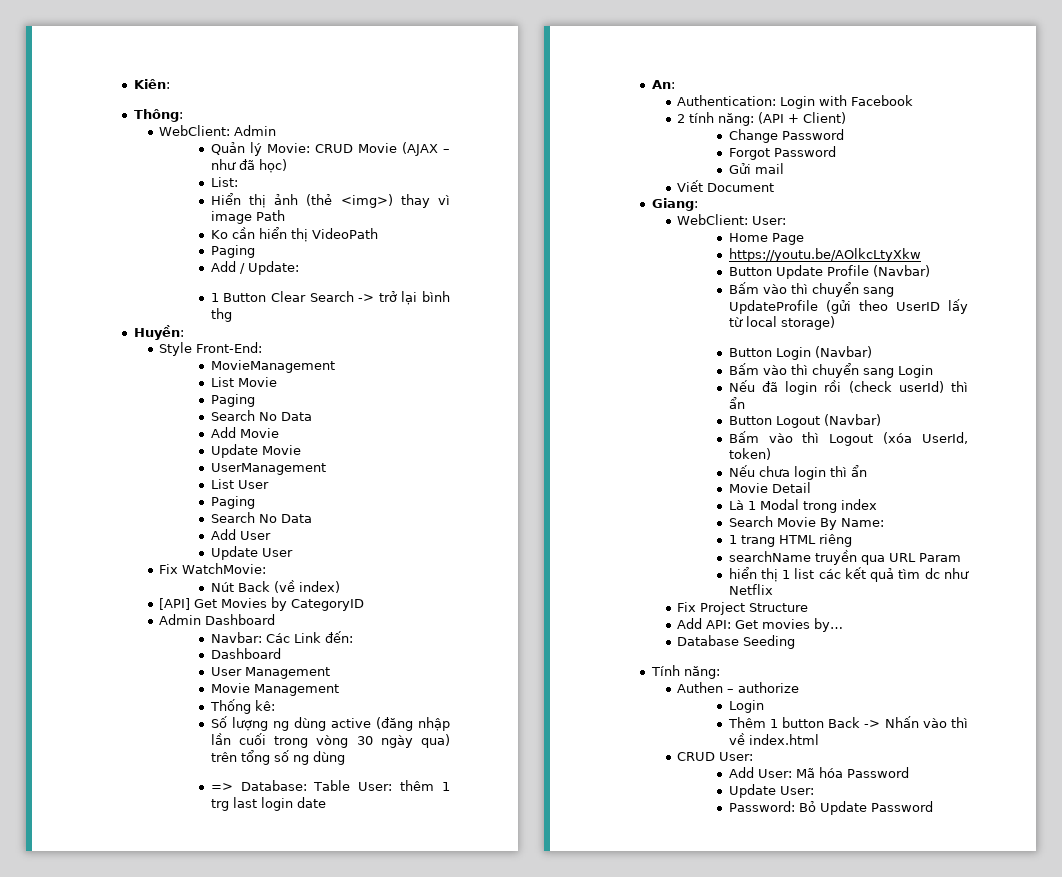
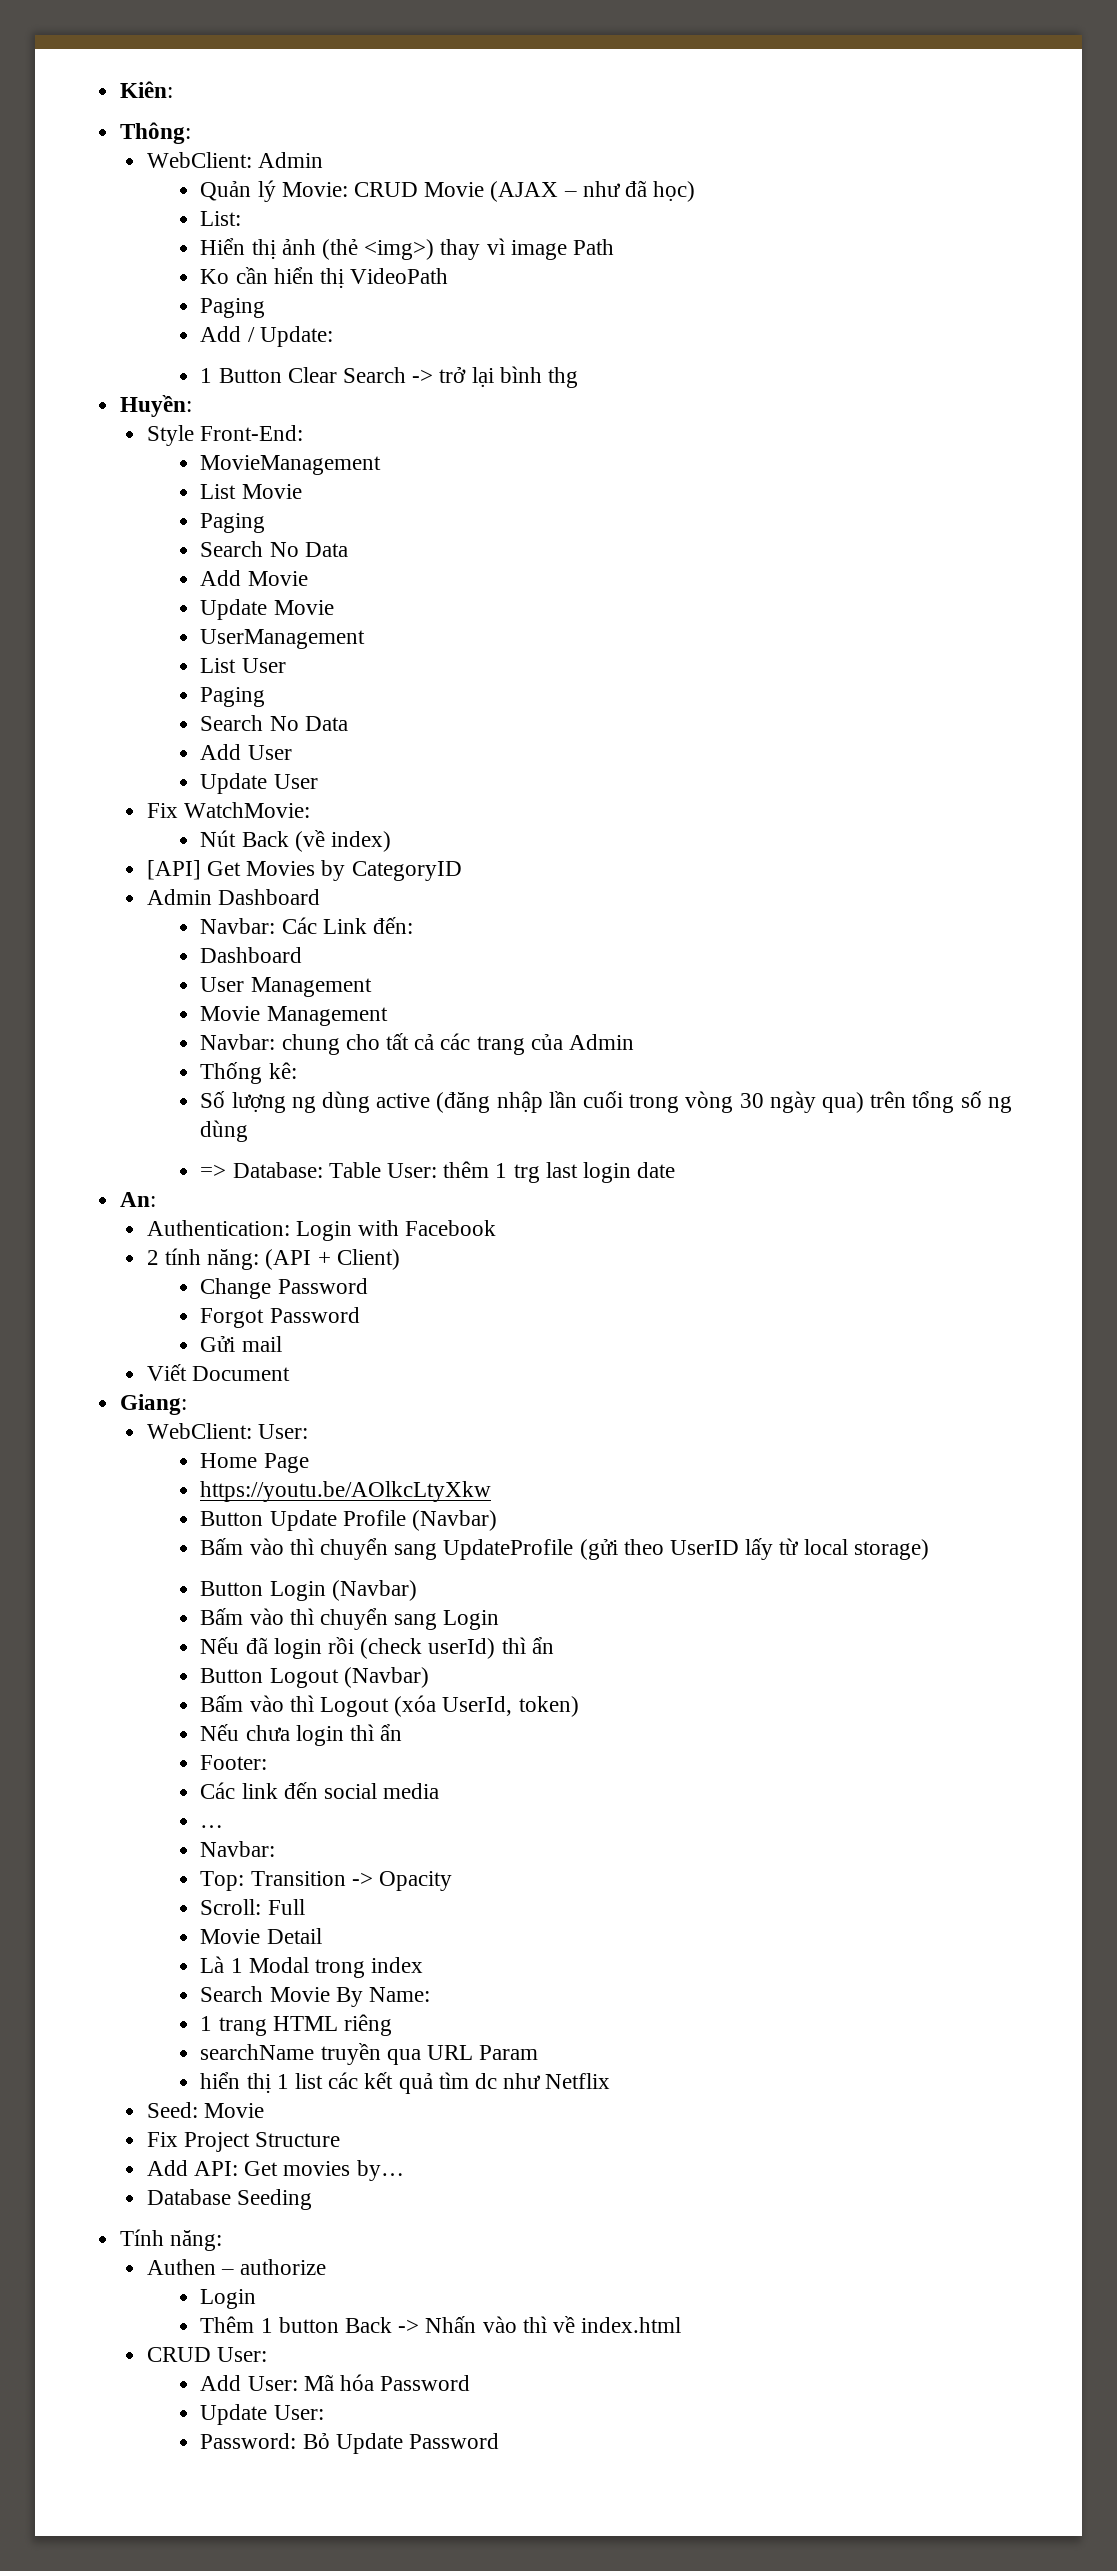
+ Navbar: chung cho tất cả các trang của Admin
+ Footer:
+ Các link đến social media
+ …
+ Navbar:
+ Top: Transition -> Opacity
+ Scroll: Full
+ Seed: Movie

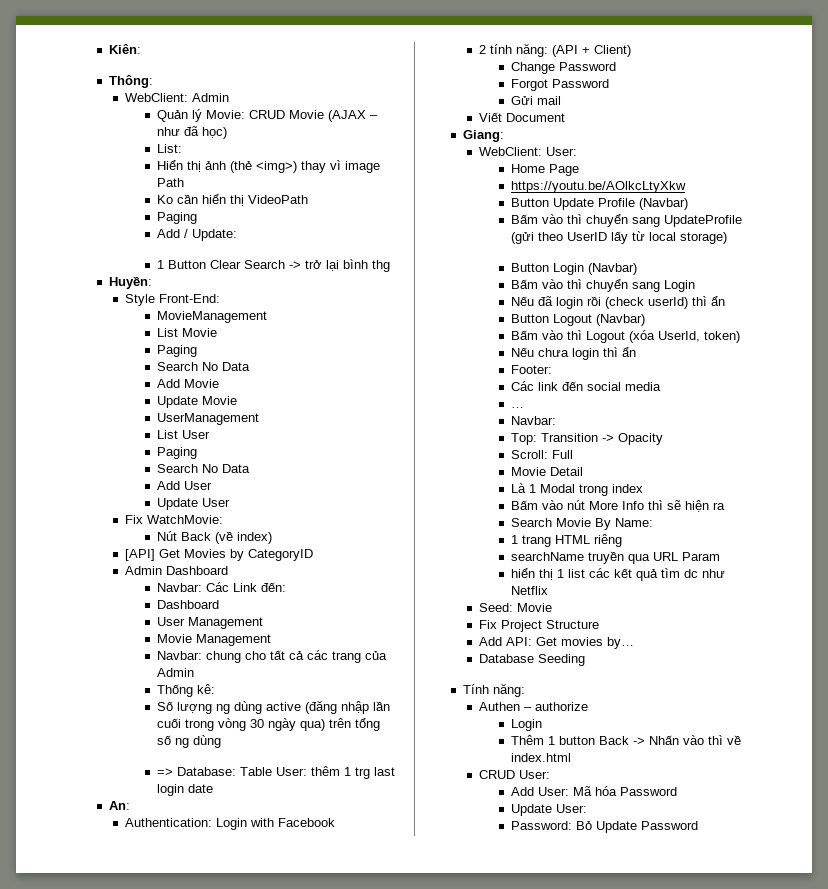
+ Bấm vào nút More Info thì sẽ hiện ra

